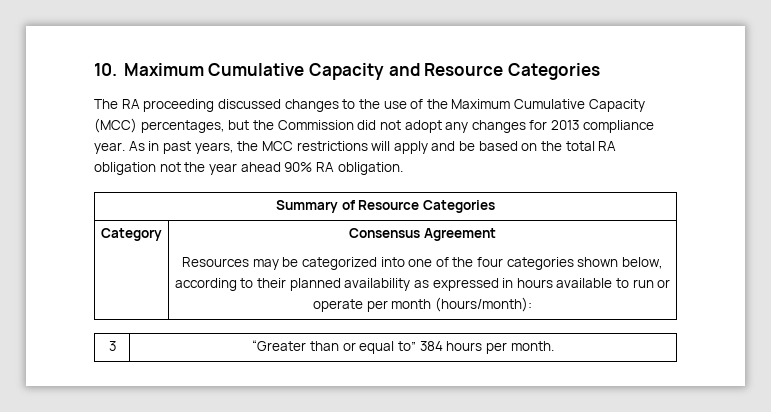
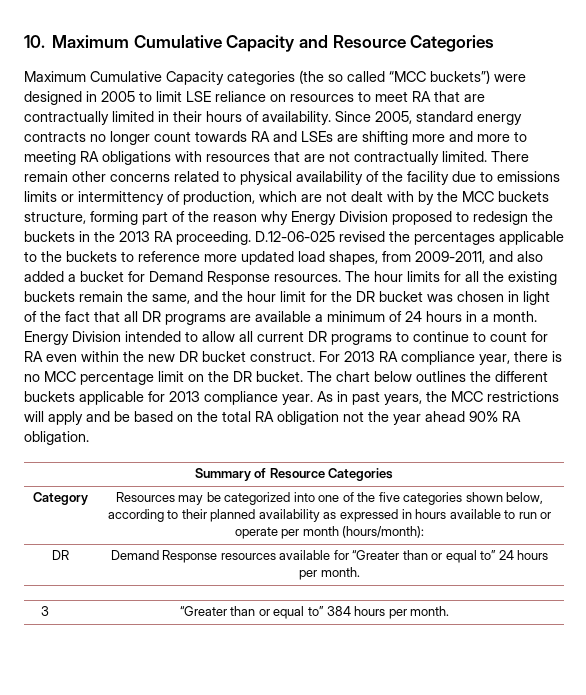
- The RA proceeding discussed changes to the use of the Maximum Cumulative Capacity (MCC) percentages, but the Commission did not adopt any changes for 2013 compliance year.
+ Maximum Cumulative Capacity categories (the so called “MCC buckets”) were designed in 2005 to limit LSE reliance on resources to meet RA that are contractually limited in their hours of availability. Since 2005, standard energy contracts no longer count towards RA and LSEs are shifting more and more to meeting RA obligations with resources that are not contractually limited. There remain other concerns related to physical availability of the facility due to emissions limits or intermittency of production, which are not dealt with by the MCC buckets structure, forming part of the reason why Energy Division proposed to redesign the buckets in the 2013 RA proceeding. D.12-06-025 revised the percentages applicable to the buckets to reference more updated load shapes, from 2009-2011, and also added a bucket for Demand Response resources. The hour limits for all the existing buckets remain the same, and the hour limit for the DR bucket was chosen in light of the fact that all DR programs are available a minimum of 24 hours in a month. Energy Division intended to allow all current DR programs to continue to count for RA even within the new DR bucket construct. For 2013 RA compliance year, there is no MCC percentage limit on the DR bucket. The chart below outlines the different buckets applicable for 2013 compliance year.
- Category | Consensus Agreement
- Resources may be categorized into one of the four categories shown below, according to their planned availability as expressed in hours available to run or operate per month (hours/month):
+ Category | Resources may be categorized into one of the five categories shown below, according to their planned availability as expressed in hours available to run or operate per month (hours/month):
+ DR | Demand Response resources available for “Greater than or equal to” 24 hours per month.

